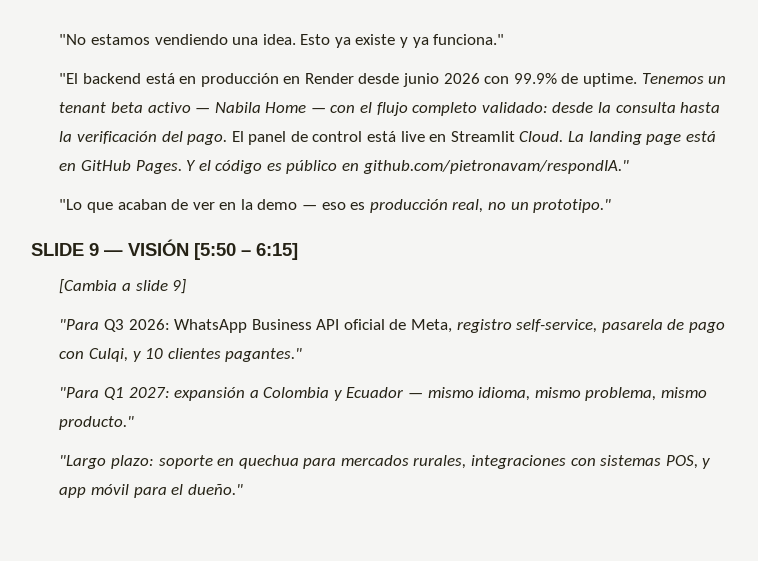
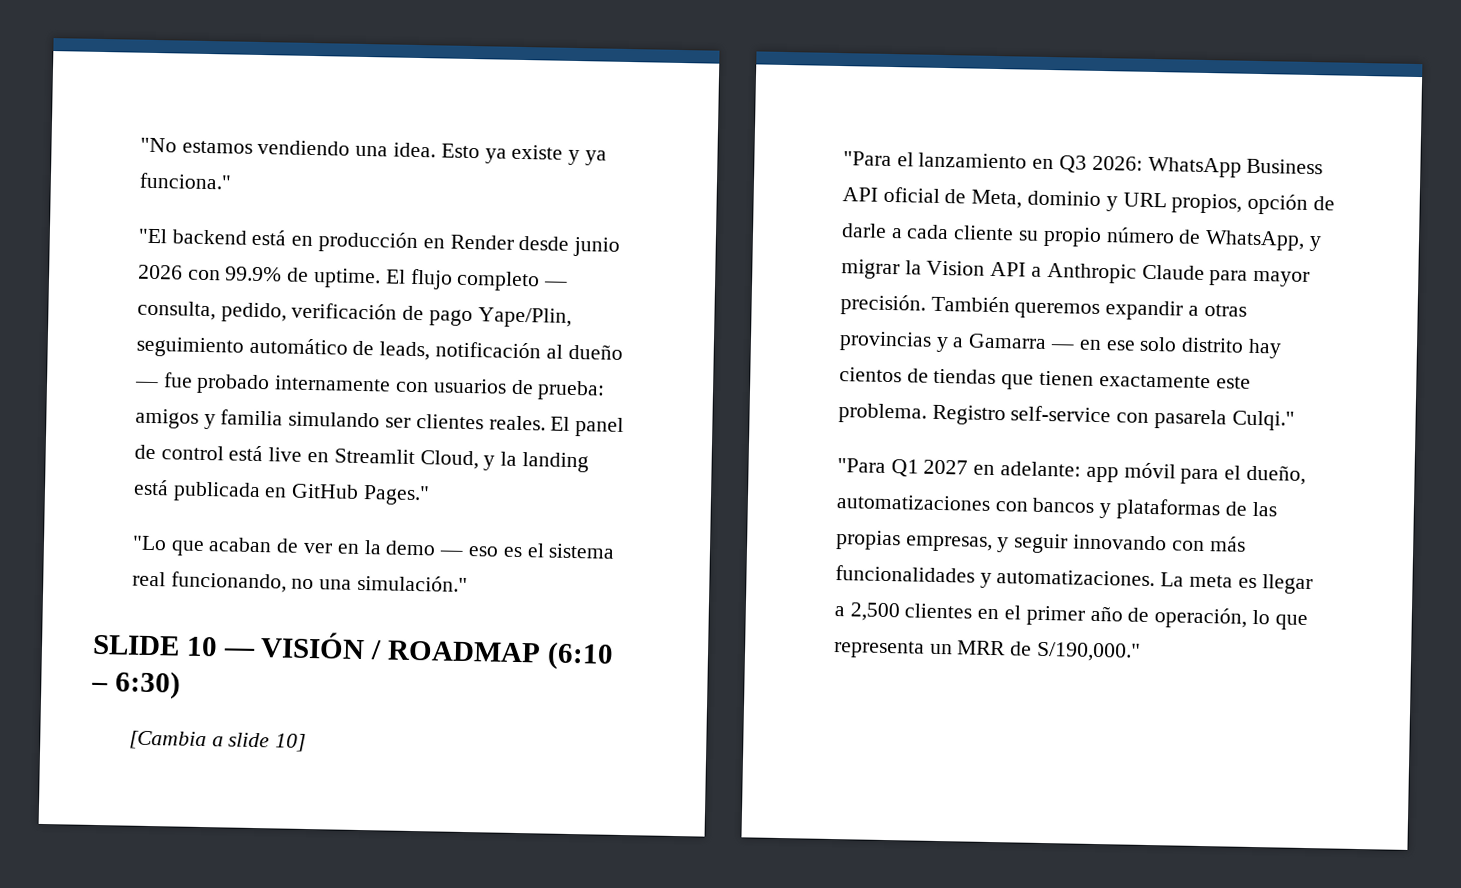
- Tenemos un tenant beta activo — Nabila Home — con el flujo completo validado: desde la consulta hasta la verificación del pago.
+ El flujo completo — consulta, pedido, verificación de pago Yape/Plin, seguimiento automático de leads, notificación al dueño — fue probado internamente con usuarios de prueba: amigos y familia simulando ser clientes reales.
- El panel de control está live en Streamlit Cloud. La landing page está en GitHub Pages. Y el código es público en github.com/pietronavam/respondIA."
+ El panel de control está live en Streamlit Cloud, y la landing está publicada en GitHub Pages."
- "Lo que acaban de ver en la demo — eso es producción real, no un prototipo."
+ "Lo que acaban de ver en la demo — eso es el sistema real funcionando, no una simulación."
- SLIDE 9 — VISIÓN [5:50 – 6:15]
+ SLIDE 10 — VISIÓN / ROADMAP (6:10 – 6:30)
- [Cambia a slide 9]
- "Para Q3 2026: WhatsApp Business API oficial de Meta, registro self-service, pasarela de pago con Culqi, y 10 clientes pagantes."
- "Para Q1 2027: expansión a Colombia y Ecuador — mismo idioma, mismo problema, mismo producto."
- "Largo plazo: soporte en quechua para mercados rurales, integraciones con sistemas POS, y app móvil para el dueño."
+ [Cambia a slide 10]
+ "Para el lanzamiento en Q3 2026: WhatsApp Business API oficial de Meta, dominio y URL propios, opción de darle a cada cliente su propio número de WhatsApp, y migrar la Vision API a Anthropic Claude para mayor precisión. También queremos expandir a otras provincias y a Gamarra — en ese solo distrito hay cientos de tiendas que tienen exactamente este problema. Registro self-service con pasarela Culqi."
+ "Para Q1 2027 en adelante: app móvil para el dueño, automatizaciones con bancos y plataformas de las propias empresas, y seguir innovando con más funcionalidades y automatizaciones. La meta es llegar a 2,500 clientes en el primer año de operación, lo que representa un MRR de S/190,000."

